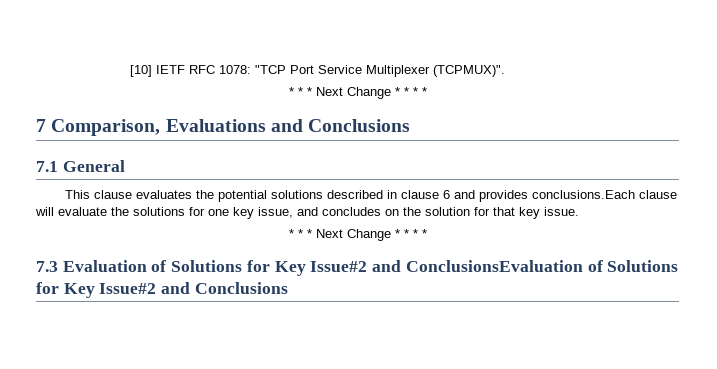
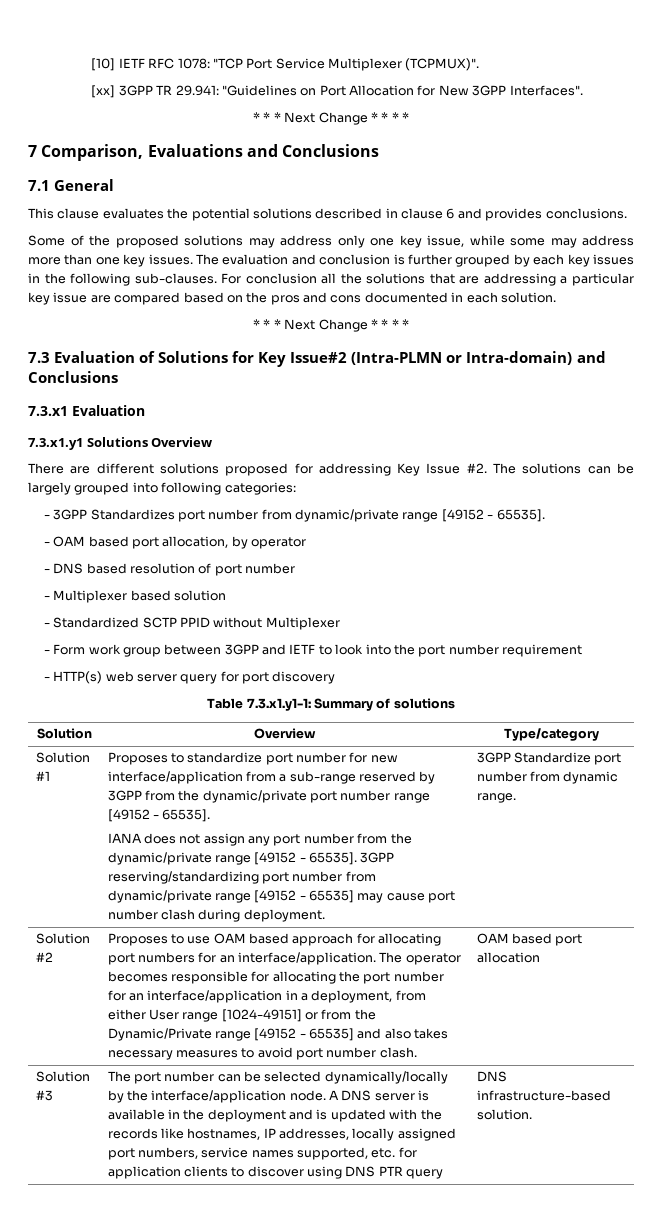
+ [xx] 3GPP TR 29.941: "Guidelines on Port Allocation for New 3GPP Interfaces".
- This clause evaluates the potential solutions described in clause 6 and provides conclusions.Each clause will evaluate the solutions for one key issue, and concludes on the solution for that key issue.
+ This clause evaluates the potential solutions described in clause 6 and provides conclusions.
+ Some of the proposed solutions may address only one key issue, while some may address more than one key issues. The evaluation and conclusion is further grouped by each key issues in the following sub-clauses. For conclusion all the solutions that are addressing a particular key issue are compared based on the pros and cons documented in each solution.
- 7.3 Evaluation of Solutions for Key Issue#2 and ConclusionsEvaluation of Solutions for Key Issue#2 and Conclusions
+ 7.3 Evaluation of Solutions for Key Issue#2 (Intra-PLMN or Intra-domain) and Conclusions
+ 7.3.x1 Evaluation
+ 7.3.x1.y1 Solutions Overview
+ There are different solutions proposed for addressing Key Issue #2. The solutions can be largely grouped into following categories:
+ - 3GPP Standardizes port number from dynamic/private range [49152 - 65535].
+ - OAM based port allocation, by operator
+ - DNS based resolution of port number
+ - Multiplexer based solution
+ - Standardized SCTP PPID without Multiplexer
+ - Form work group between 3GPP and IETF to look into the port number requirement
+ - HTTP(s) web server query for port discovery
+ Table 7.3.x1.y1-1: Summary of solutions
+ Solution | Overview | Type/category
+ Solution #1 | Proposes to standardize port number for new interface/application from a sub-range reserved by 3GPP from the dynamic/private port number range [49152 - 65535].
+ IANA does not assign any port number from the dynamic/private range [49152 - 65535]. 3GPP reserving/standardizing port number from dynamic/private range [49152 - 65535] may cause port number clash during deployment. | 3GPP Standardize port number from dynamic range.
+ Solution #2 | Proposes to use OAM based approach for allocating port numbers for an interface/application. The operator becomes responsible for allocating the port number for an interface/application in a deployment, from either User range [1024-49151] or from the Dynamic/Private range [49152 - 65535] and also takes necessary measures to avoid port number clash. | OAM based port allocation
+ Solution #3 | The port number can be selected dynamically/locally by the interface/application node. A DNS server is available in the deployment and is updated with the records like hostnames, IP addresses, locally assigned port numbers, service names supported, etc. for application clients to discover using DNS PTR query | DNS infrastructure-based solution.

